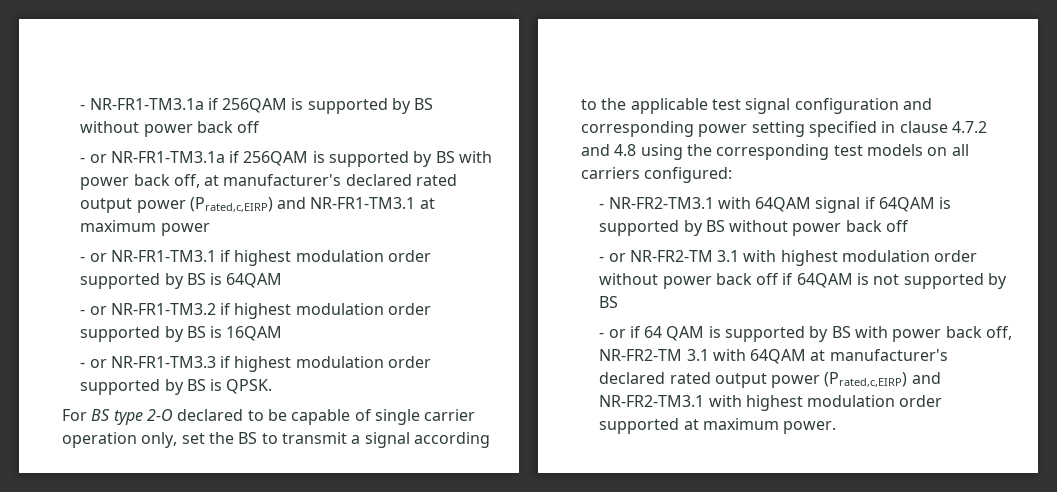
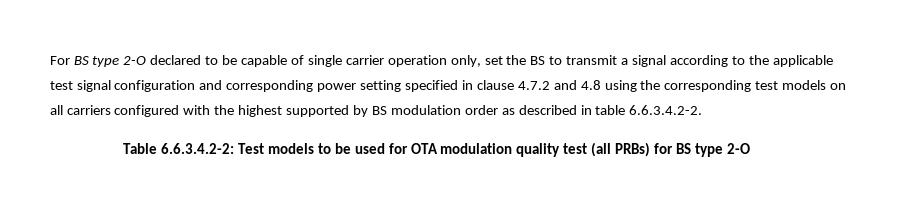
- - NR-FR1-TM3.1a if 256QAM is supported by BS without power back off
- - or NR-FR1-TM3.1a if 256QAM is supported by BS with power back off, at manufacturer's declared rated output power (Prated,c,EIRP) and NR-FR1-TM3.1 at maximum power
- - or NR-FR1-TM3.1 if highest modulation order supported by BS is 64QAM
- - or NR-FR1-TM3.2 if highest modulation order supported by BS is 16QAM
- - or NR-FR1-TM3.3 if highest modulation order supported by BS is QPSK.
- For BS type 2-O declared to be capable of single carrier operation only, set the BS to transmit a signal according to the applicable test signal configuration and corresponding power setting specified in clause 4.7.2 and 4.8 using the corresponding test models on all carriers configured:
- - NR-FR2-TM3.1 with 64QAM signal if 64QAM is supported by BS without power back off
- - or NR-FR2-TM 3.1 with highest modulation order without power back off if 64QAM is not supported by BS
- - or if 64 QAM is supported by BS with power back off, NR-FR2-TM 3.1 with 64QAM at manufacturer's declared rated output power (Prated,c,EIRP) and NR-FR2-TM3.1 with highest modulation order supported at maximum power.
+ For BS type 2-O declared to be capable of single carrier operation only, set the BS to transmit a signal according to the applicable test signal configuration and corresponding power setting specified in clause 4.7.2 and 4.8 using the corresponding test models on all carriers configured with the highest supported by BS modulation order as described in table 6.6.3.4.2-2.
+ Table 6.6.3.4.2-2: Test models to be used for OTA modulation quality test (all PRBs) for BS type 2-O

